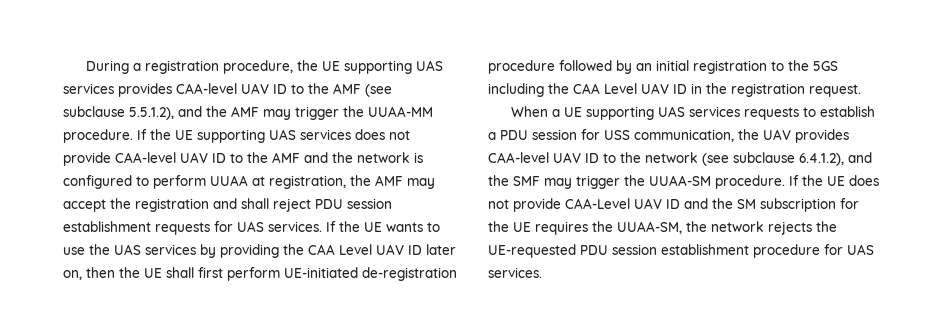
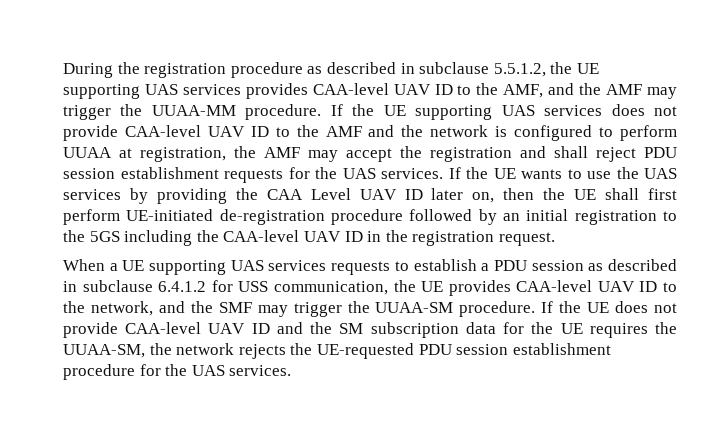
- During a registration procedure, the UE supporting UAS services provides CAA-level UAV ID to the AMF (see subclause 5.5.1.2), and the AMF may trigger the UUAA-MM procedure.
+ During the registration procedure as described in subclause 5.5.1.2, the UE supporting UAS services provides CAA-level UAV ID to the AMF, and the AMF may trigger the UUAA-MM procedure.
- If the UE supporting UAS services does not provide CAA-level UAV ID to the AMF and the network is configured to perform UUAA at registration, the AMF may accept the registration and shall reject PDU session establishment requests for UAS services.
+ If the UE supporting UAS services does not provide CAA-level UAV ID to the AMF and the network is configured to perform UUAA at registration, the AMF may accept the registration and shall reject PDU session establishment requests for the UAS services.
- If the UE wants to use the UAS services by providing the CAA Level UAV ID later on, then the UE shall first perform UE-initiated de-registration procedure followed by an initial registration to the 5GS including the CAA Level UAV ID in the registration request.
+ If the UE wants to use the UAS services by providing the CAA Level UAV ID later on, then the UE shall first perform UE-initiated de-registration procedure followed by an initial registration to the 5GS including the CAA-level UAV ID in the registration request.
- When a UE supporting UAS services requests to establish a PDU session for USS communication, the UAV provides CAA-level UAV ID to the network (see subclause 6.4.1.2), and the SMF may trigger the UUAA-SM procedure.
+ When a UE supporting UAS services requests to establish a PDU session as described in subclause 6.4.1.2 for USS communication, the UE provides CAA-level UAV ID to the network, and the SMF may trigger the UUAA-SM procedure.
- If the UE does not provide CAA-Level UAV ID and the SM subscription for the UE requires the UUAA-SM, the network rejects the UE-requested PDU session establishment procedure for UAS services.
+ If the UE does not provide CAA-level UAV ID and the SM subscription data for the UE requires the UUAA-SM, the network rejects the UE-requested PDU session establishment procedure for the UAS services.

